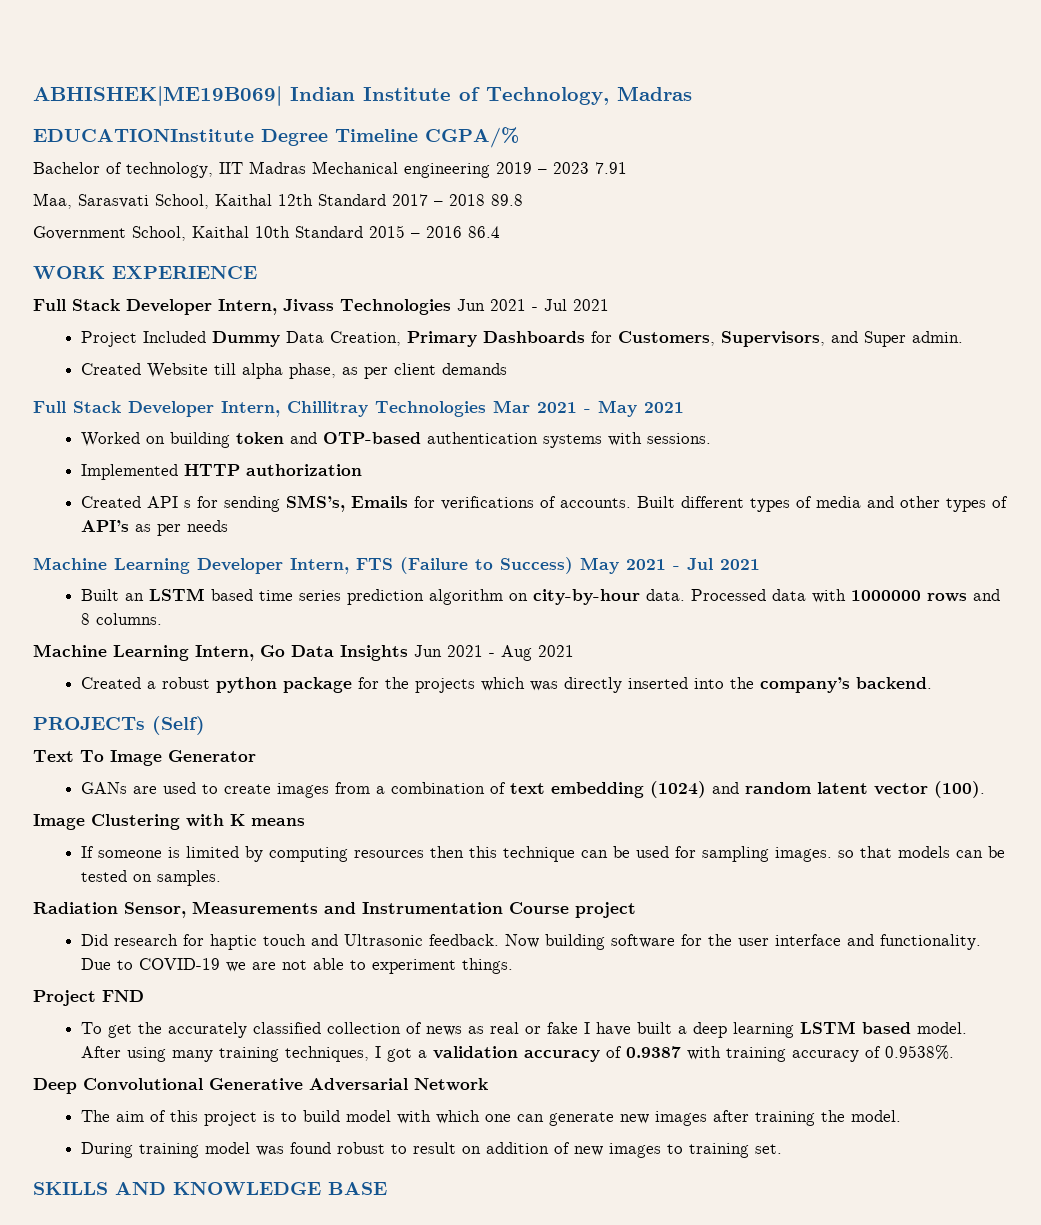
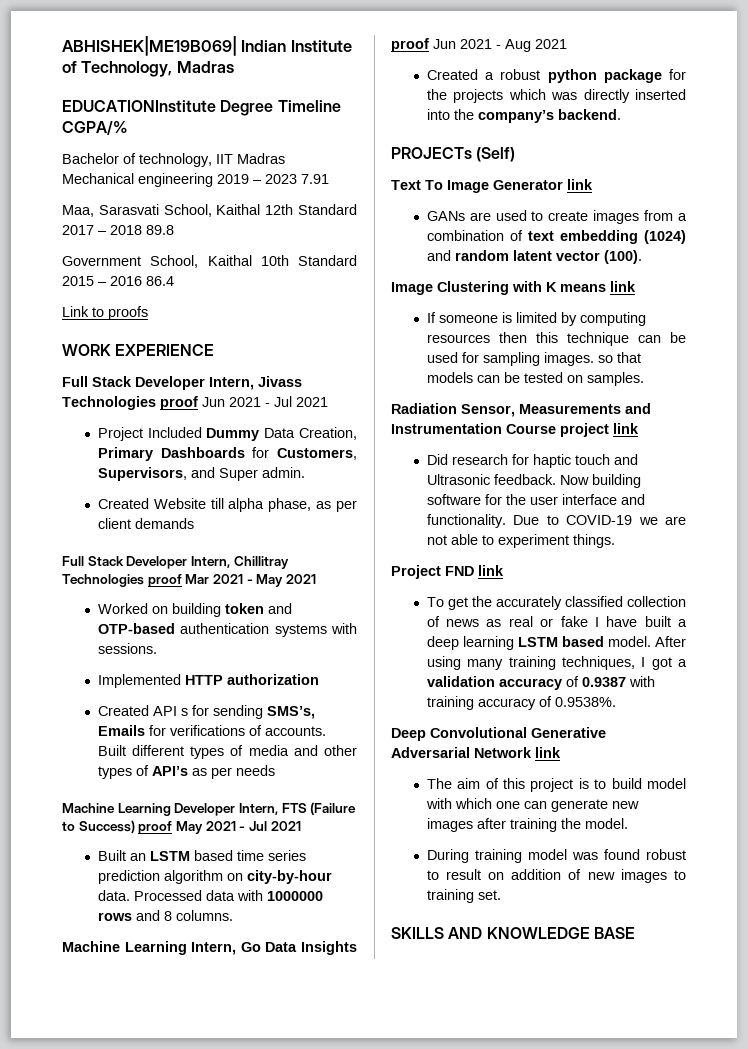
+ Link to proofs
- Full Stack Developer Intern, Jivass Technologies Jun 2021 - Jul 2021
+ Full Stack Developer Intern, Jivass Technologies proof Jun 2021 - Jul 2021
- Full Stack Developer Intern, Chillitray Technologies Mar 2021 - May 2021
+ Full Stack Developer Intern, Chillitray Technologies proof Mar 2021 - May 2021
- Machine Learning Developer Intern, FTS (Failure to Success) May 2021 - Jul 2021
+ Machine Learning Developer Intern, FTS (Failure to Success) proof May 2021 - Jul 2021
- Machine Learning Intern, Go Data Insights Jun 2021 - Aug 2021
+ Machine Learning Intern, Go Data Insights proof Jun 2021 - Aug 2021
- Text To Image Generator
+ Text To Image Generator link
- Image Clustering with K means
+ Image Clustering with K means link
- Radiation Sensor, Measurements and Instrumentation Course project
+ Radiation Sensor, Measurements and Instrumentation Course project link
- Project FND
+ Project FND link
- Deep Convolutional Generative Adversarial Network
+ Deep Convolutional Generative Adversarial Network link

